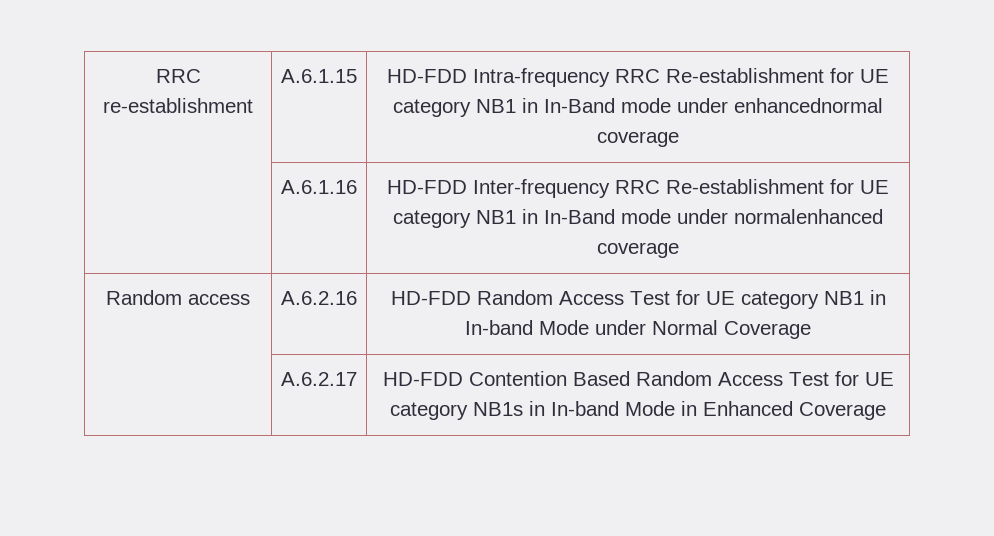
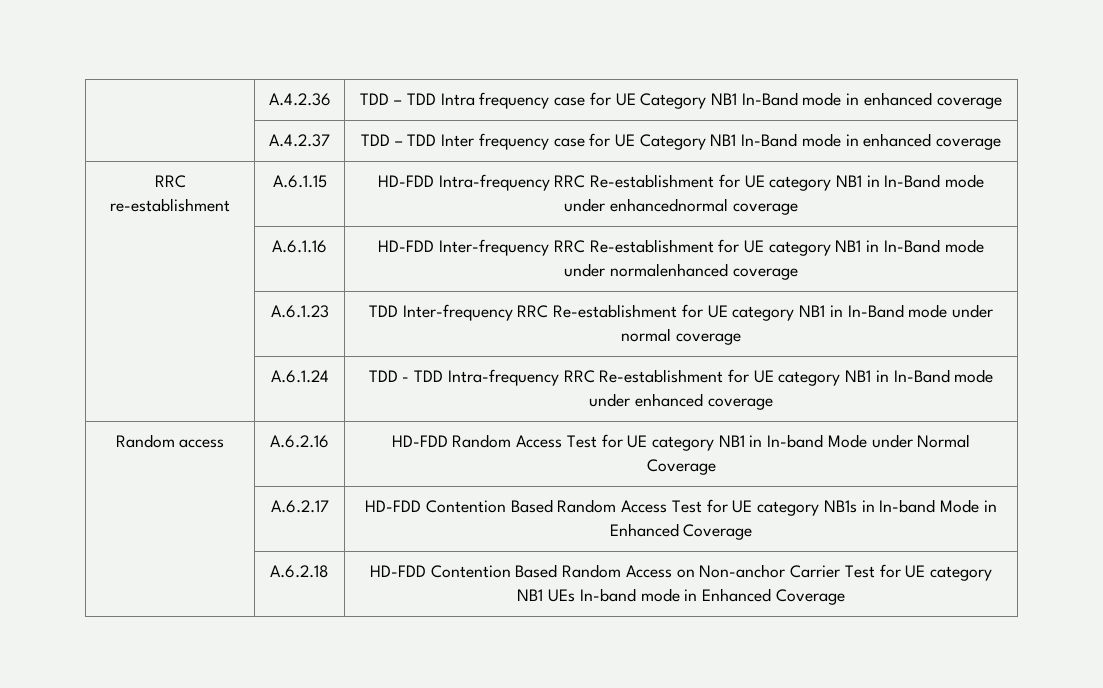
+ | A.4.2.36 | TDD – TDD Intra frequency case for UE Category NB1 In-Band mode in enhanced coverage
+ | A.4.2.37 | TDD – TDD Inter frequency case for UE Category NB1 In-Band mode in enhanced coverage
+ | A.6.1.23 | TDD Inter-frequency RRC Re-establishment for UE category NB1 in In-Band mode under normal coverage
+ | A.6.1.24 | TDD - TDD Intra-frequency RRC Re-establishment for UE category NB1 in In-Band mode under enhanced coverage
+ | A.6.2.18 | HD-FDD Contention Based Random Access on Non-anchor Carrier Test for UE category NB1 UEs In-band mode in Enhanced Coverage

